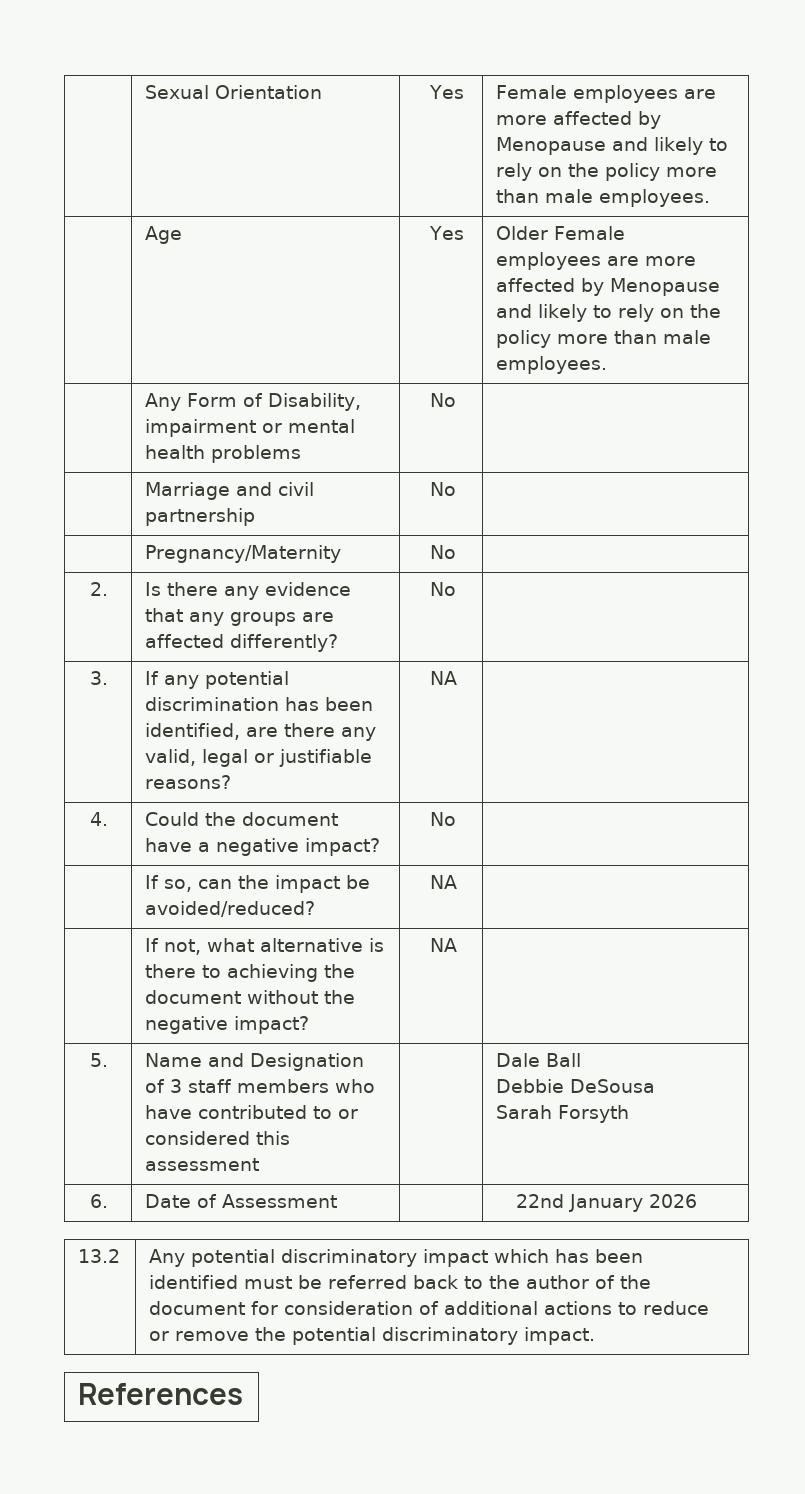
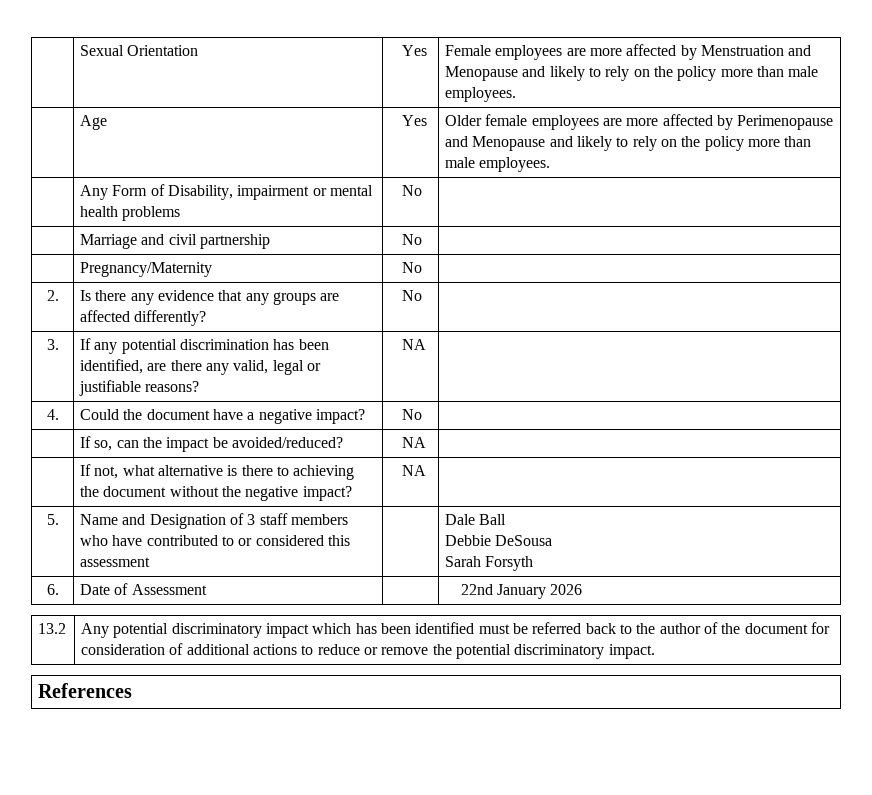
- | Sexual Orientation | Yes | Female employees are more affected by Menopause and likely to rely on the policy more than male employees.
+ | Sexual Orientation | Yes | Female employees are more affected by Menstruation and Menopause and likely to rely on the policy more than male employees.
- | Age | Yes | Older Female employees are more affected by Menopause and likely to rely on the policy more than male employees.
+ | Age | Yes | Older female employees are more affected by Perimenopause and Menopause and likely to rely on the policy more than male employees.

